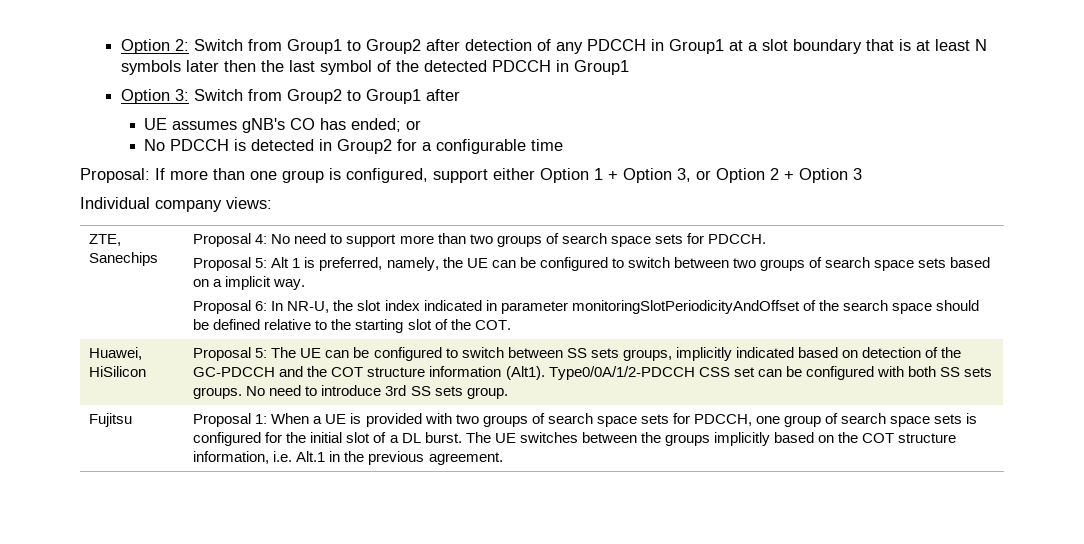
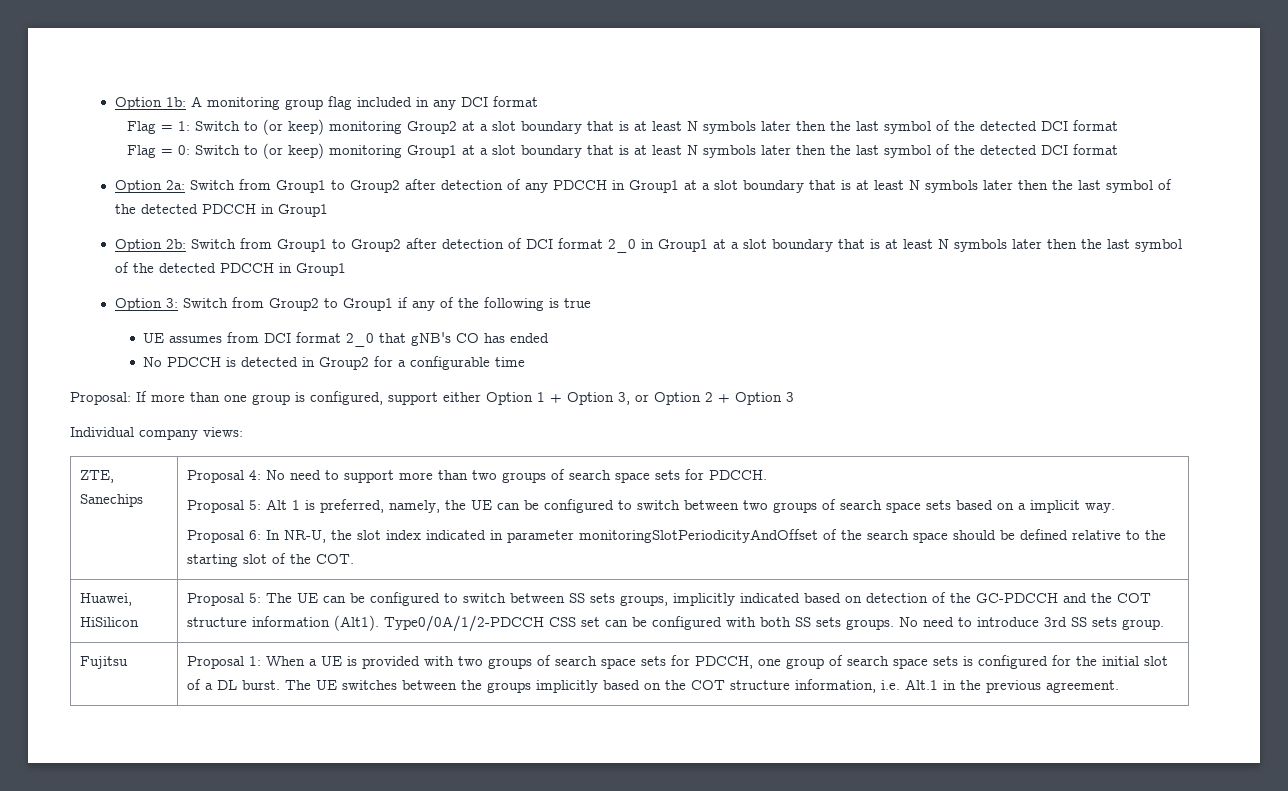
- Option 2: Switch from Group1 to Group2 after detection of any PDCCH in Group1 at a slot boundary that is at least N symbols later then the last symbol of the detected PDCCH in Group1
+ Option 1b: A monitoring group flag included in any DCI format
+ Flag = 1: Switch to (or keep) monitoring Group2 at a slot boundary that is at least N symbols later then the last symbol of the detected DCI format
+ Flag = 0: Switch to (or keep) monitoring Group1 at a slot boundary that is at least N symbols later then the last symbol of the detected DCI format
+ Option 2a: Switch from Group1 to Group2 after detection of any PDCCH in Group1 at a slot boundary that is at least N symbols later then the last symbol of the detected PDCCH in Group1
+ Option 2b: Switch from Group1 to Group2 after detection of DCI format 2_0 in Group1 at a slot boundary that is at least N symbols later then the last symbol of the detected PDCCH in Group1
- Option 3: Switch from Group2 to Group1 after
- UE assumes gNB's CO has ended; or
+ Option 3: Switch from Group2 to Group1 if any of the following is true
+ UE assumes from DCI format 2_0 that gNB's CO has ended

